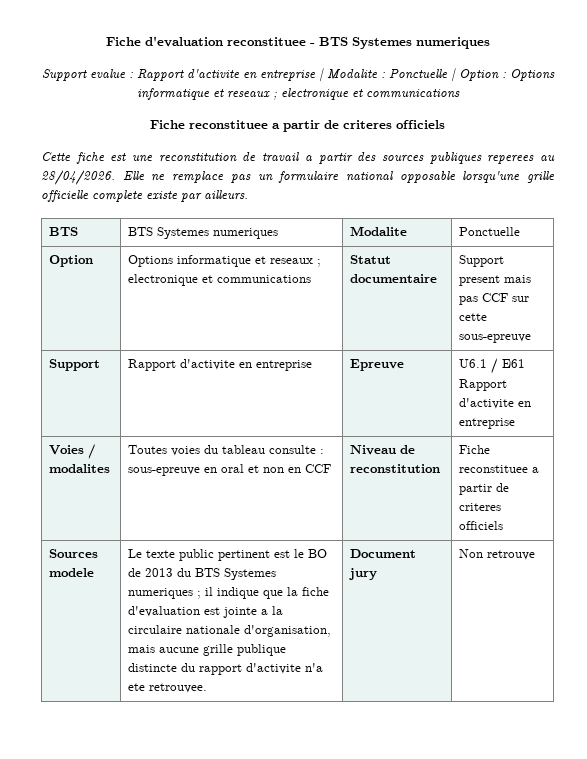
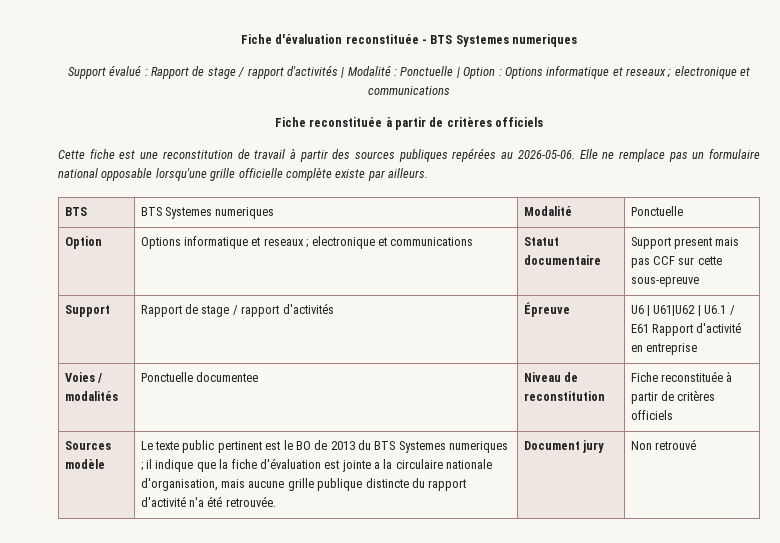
- Fiche d'evaluation reconstituee - BTS Systemes numeriques
+ Fiche d'évaluation reconstituée - BTS Systemes numeriques
- Support evalue : Rapport d'activite en entreprise | Modalite : Ponctuelle | Option : Options informatique et reseaux ; electronique et communications
- Fiche reconstituee a partir de criteres officiels
+ Support évalué : Rapport de stage / rapport d'activités | Modalité : Ponctuelle | Option : Options informatique et reseaux ; electronique et communications
+ Fiche reconstituée à partir de critères officiels
- Cette fiche est une reconstitution de travail a partir des sources publiques reperees au 28/04/2026.
+ Cette fiche est une reconstitution de travail à partir des sources publiques repérées au 2026-05-06.
- Elle ne remplace pas un formulaire national opposable lorsqu'une grille officielle complete existe par ailleurs.
+ Elle ne remplace pas un formulaire national opposable lorsqu'une grille officielle complète existe par ailleurs.
- BTS | BTS Systemes numeriques | Modalite | Ponctuelle
+ BTS | BTS Systemes numeriques | Modalité | Ponctuelle
- Support | Rapport d'activite en entreprise | Epreuve | U6.1 / E61 Rapport d'activite en entreprise
+ Support | Rapport de stage / rapport d'activités | Épreuve | U6 | U61|U62 | U6.1 / E61 Rapport d'activité en entreprise
- Voies / modalites | Toutes voies du tableau consulte : sous-epreuve en oral et non en CCF | Niveau de reconstitution | Fiche reconstituee a partir de criteres officiels
+ Voies / modalités | Ponctuelle documentee | Niveau de reconstitution | Fiche reconstituée à partir de critères officiels
- Sources modele
+ Sources modèle
- Le texte public pertinent est le BO de 2013 du BTS Systemes numeriques ; il indique que la fiche d'evaluation est jointe a la circulaire nationale d'organisation, mais aucune grille publique distincte du rapport d'activite n'a ete retrouvee.
+ Le texte public pertinent est le BO de 2013 du BTS Systemes numeriques ; il indique que la fiche d'évaluation est jointe a la circulaire nationale d'organisation, mais aucune grille publique distincte du rapport d'activité n'a été retrouvée.
- Non retrouve
+ Non retrouvé

